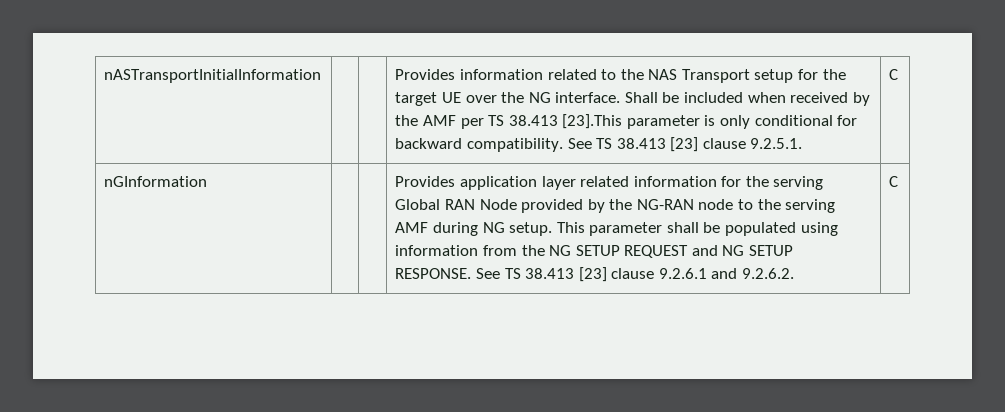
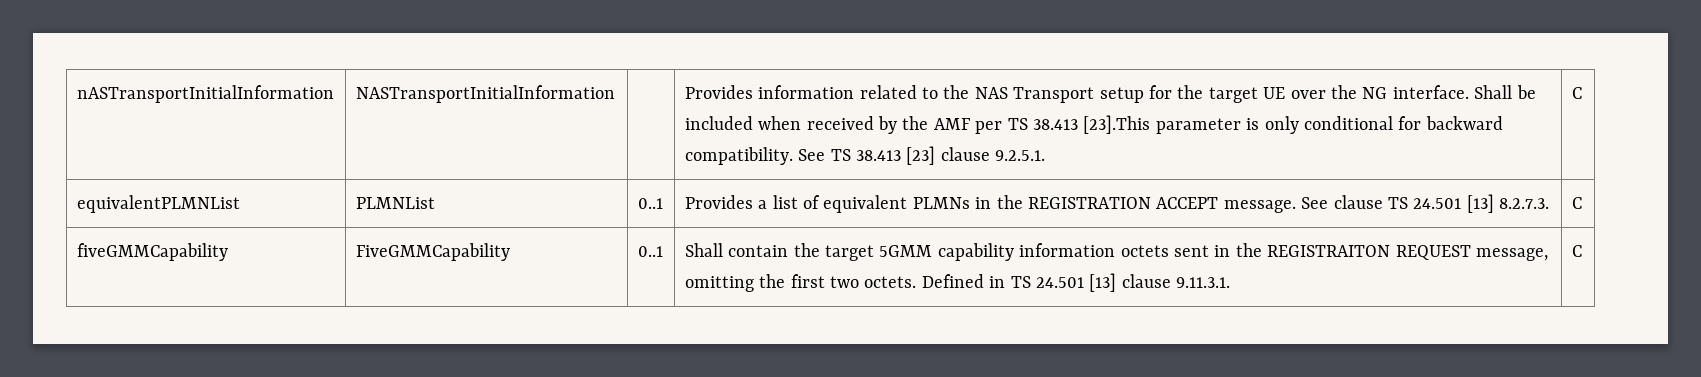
+ NASTransportInitialInformation
- nGInformation | | | Provides application layer related information for the serving Global RAN Node provided by the NG-RAN node to the serving AMF during NG setup. This parameter shall be populated using information from the NG SETUP REQUEST and NG SETUP RESPONSE. See TS 38.413 [23] clause 9.2.6.1 and 9.2.6.2. | C
+ equivalentPLMNList | PLMNList | 0..1 | Provides a list of equivalent PLMNs in the REGISTRATION ACCEPT message. See clause TS 24.501 [13] 8.2.7.3. | C
+ fiveGMMCapability | FiveGMMCapability | 0..1 | Shall contain the target 5GMM capability information octets sent in the REGISTRAITON REQUEST message, omitting the first two octets. Defined in TS 24.501 [13] clause 9.11.3.1. | C

